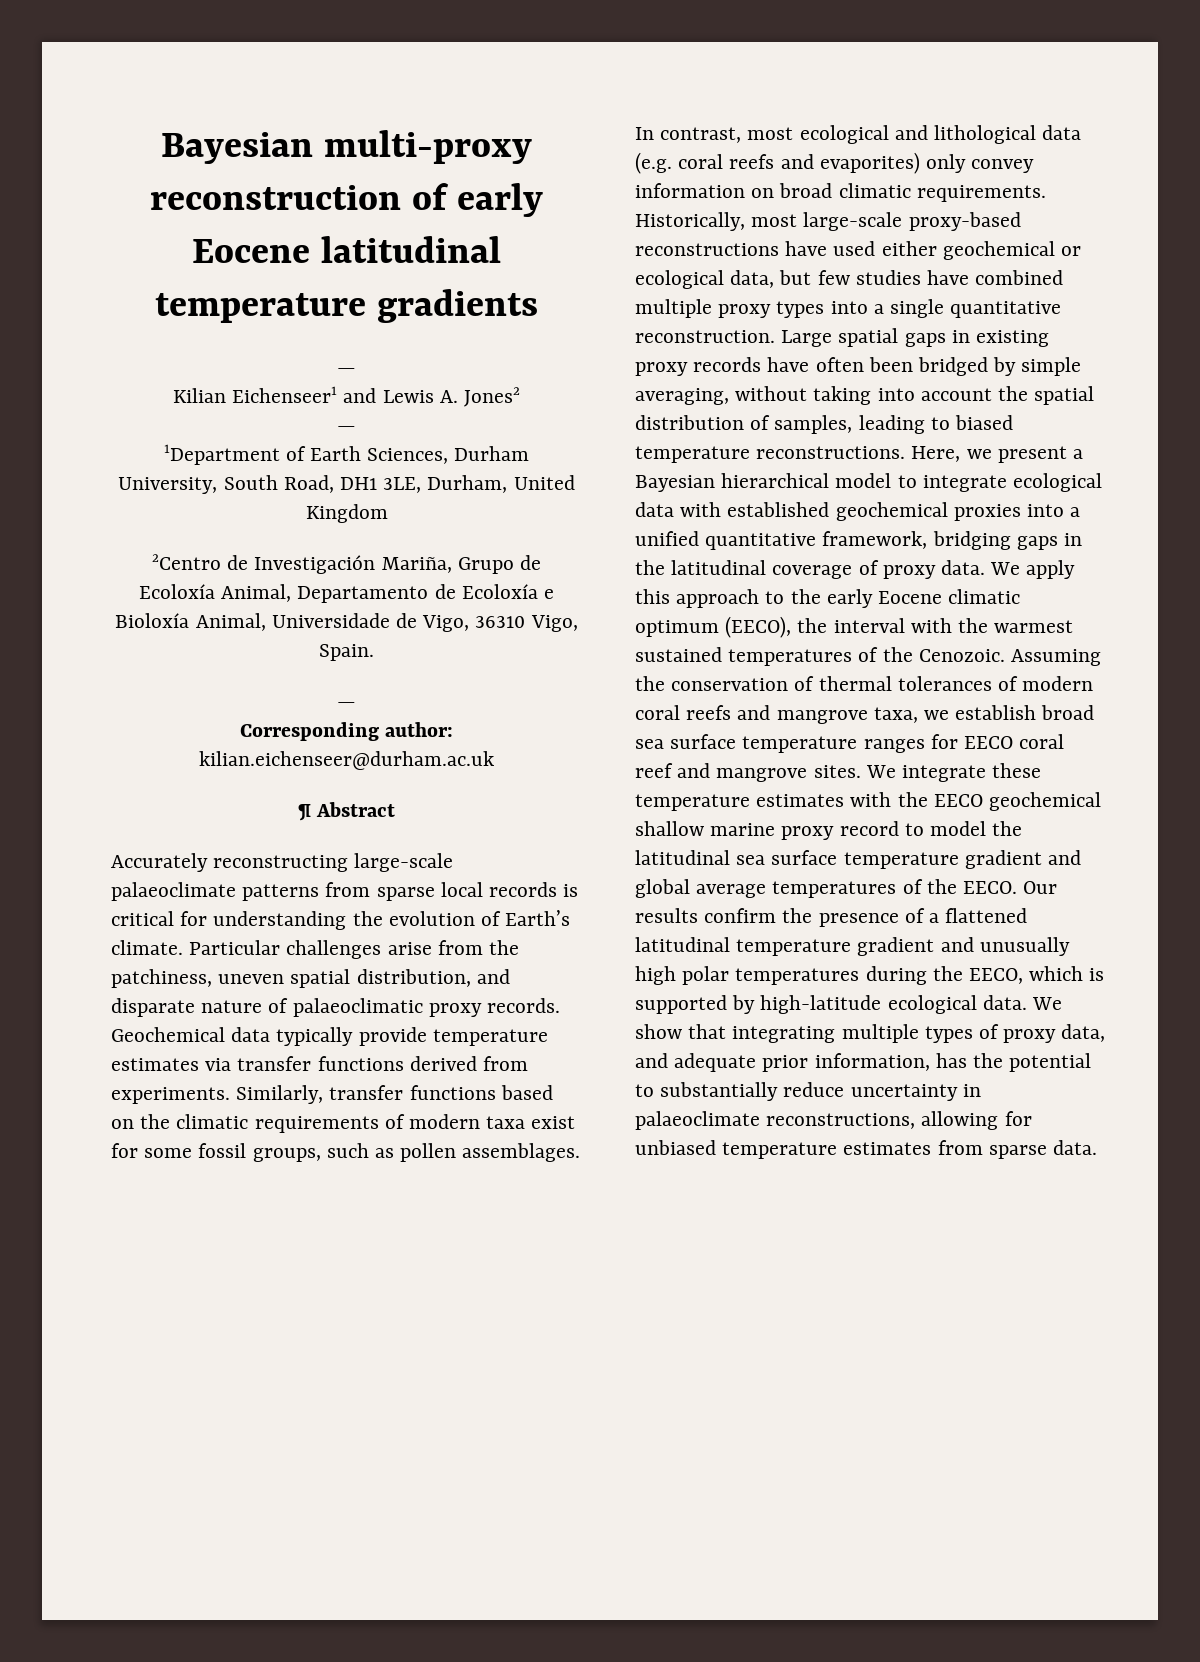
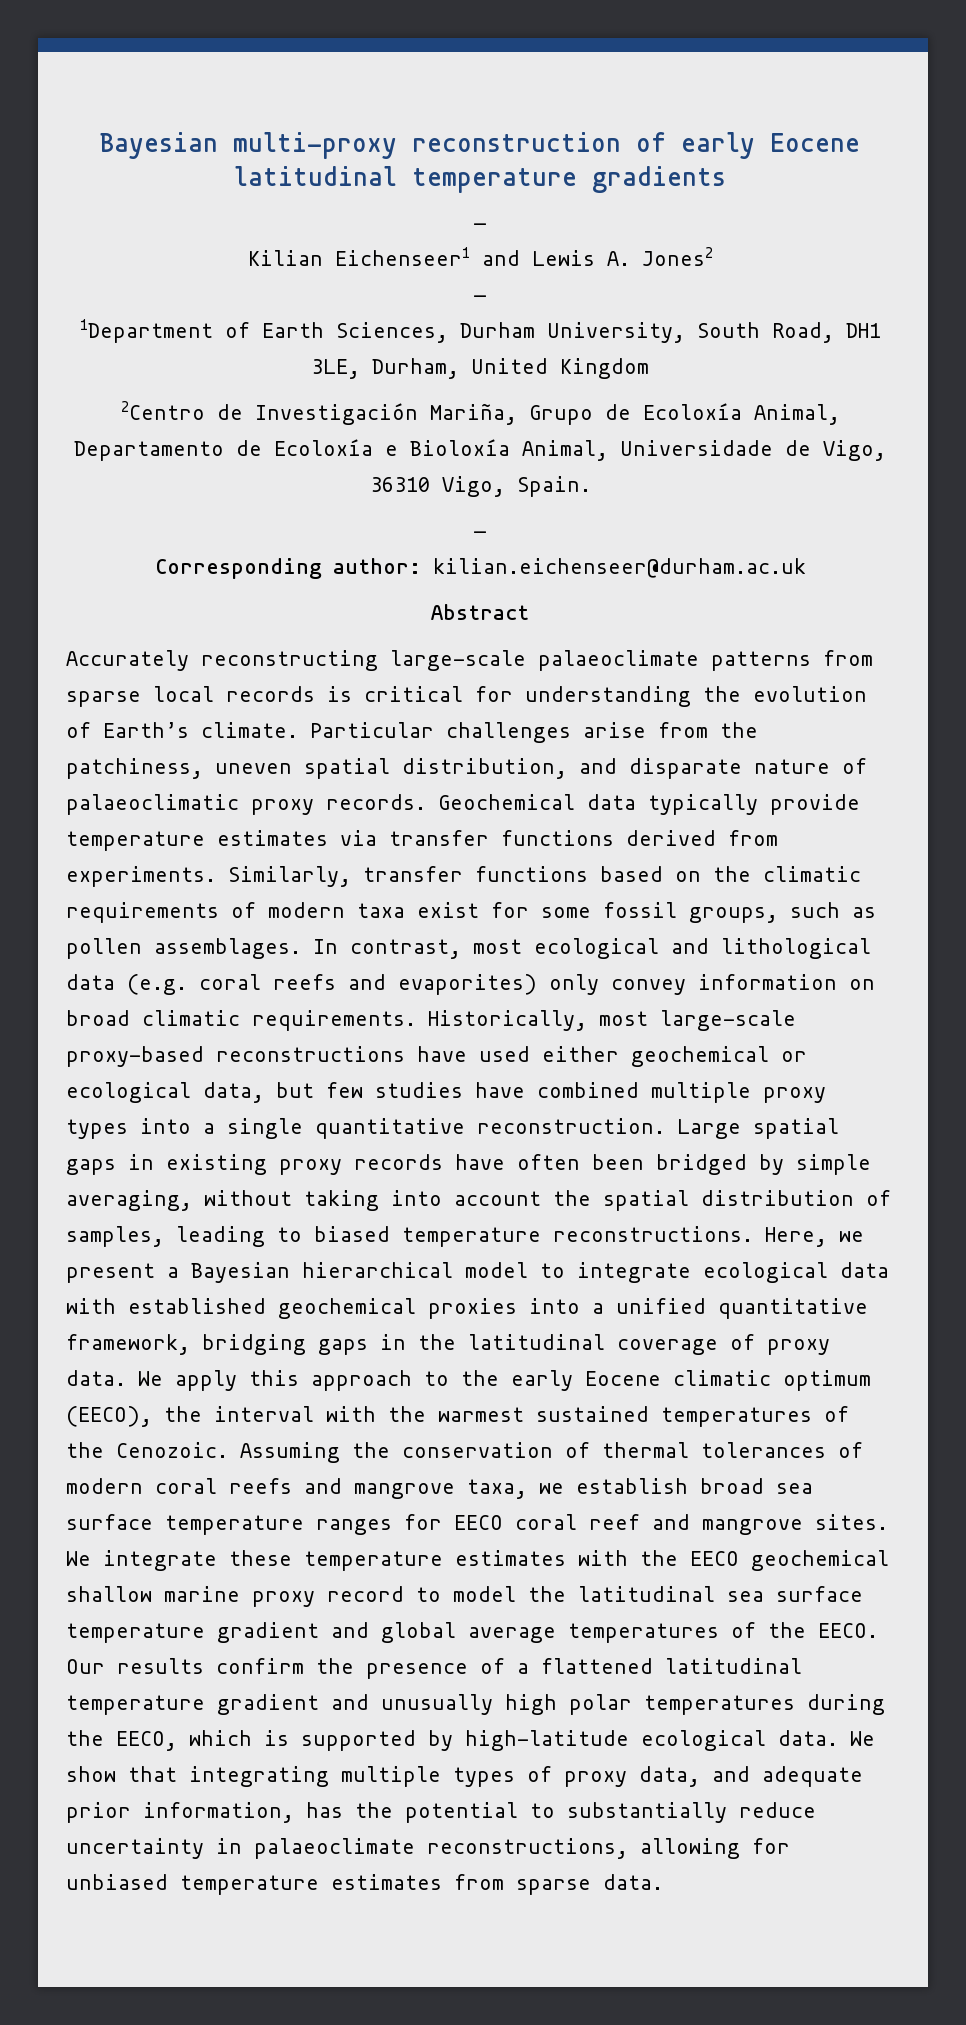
- ¶ Abstract
+ Abstract

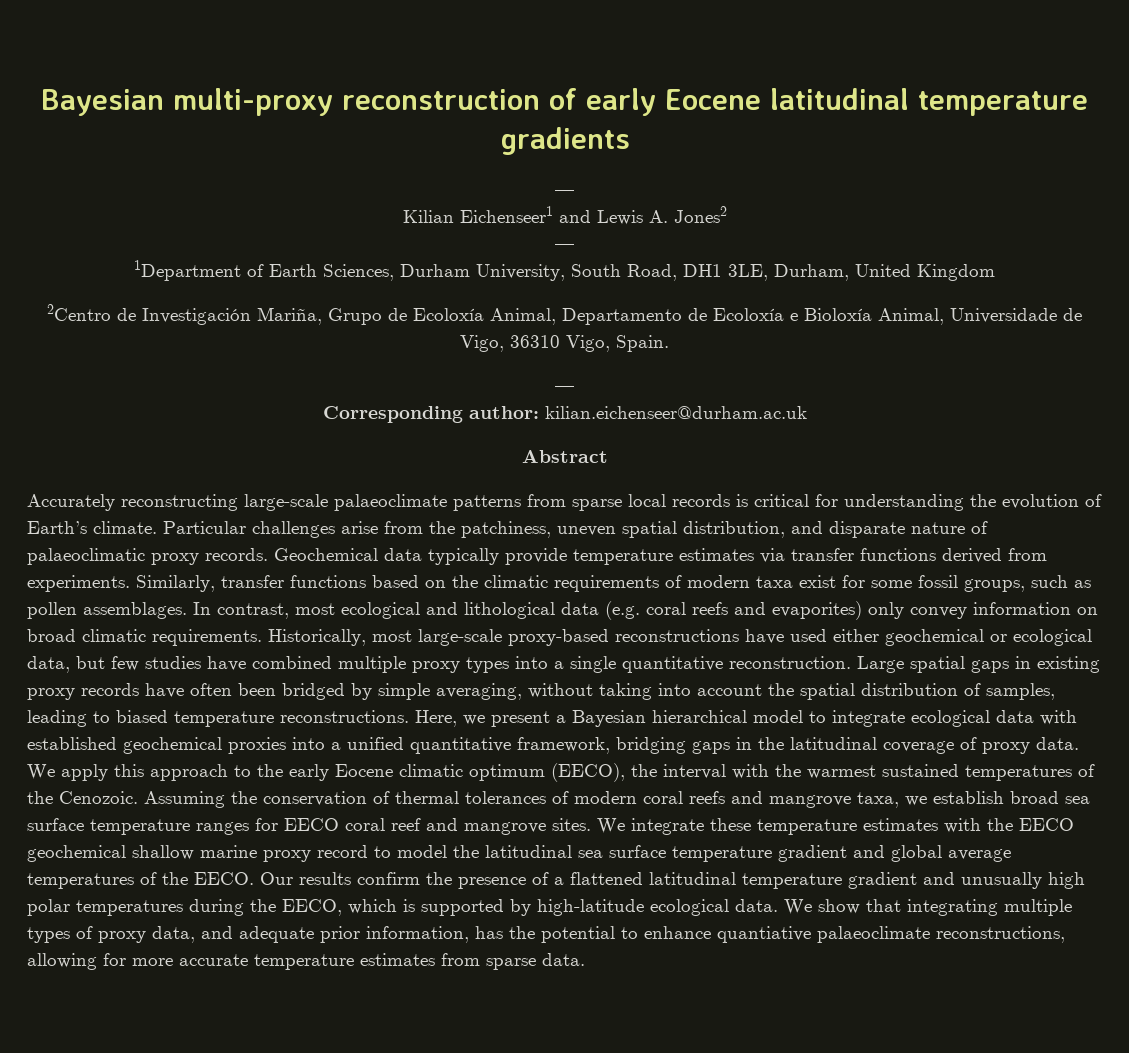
- We show that integrating multiple types of proxy data, and adequate prior information, has the potential to substantially reduce uncertainty in palaeoclimate reconstructions, allowing for unbiased temperature estimates from sparse data.
+ We show that integrating multiple types of proxy data, and adequate prior information, has the potential to enhance quantiative palaeoclimate reconstructions, allowing for more accurate temperature estimates from sparse data.

